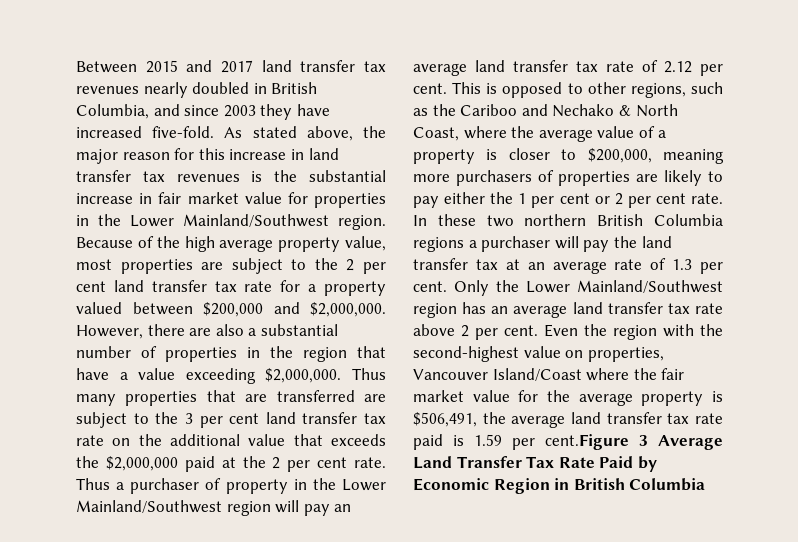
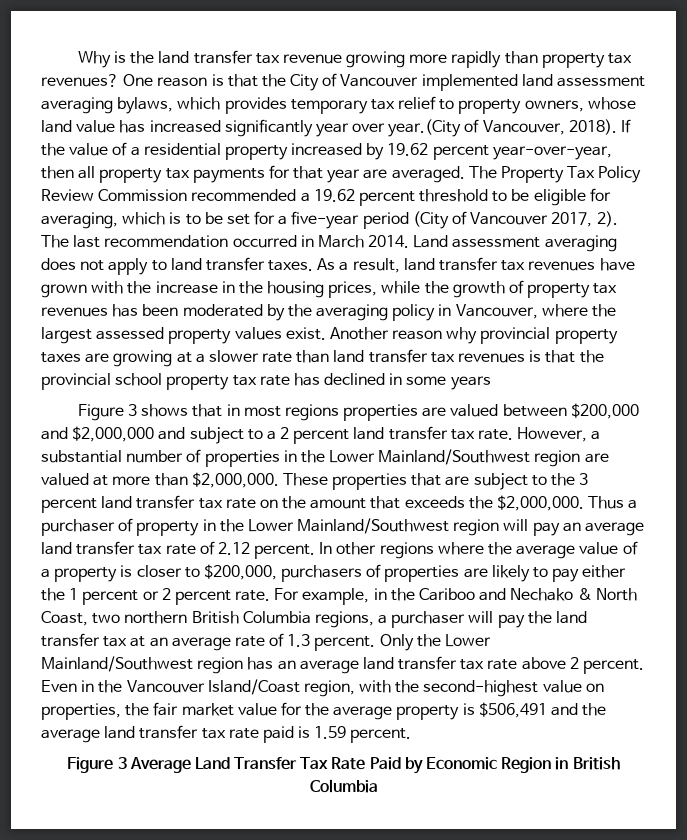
- Between 2015 and 2017 land transfer tax revenues nearly doubled in British Columbia, and since 2003 they have increased five-fold. As stated above, the major reason for this increase in land transfer tax revenues is the substantial increase in fair market value for properties in the Lower Mainland/Southwest region. Because of the high average property value, most properties are subject to the 2 per cent land transfer tax rate for a property valued between $200,000 and $2,000,000. However, there are also a substantial number of properties in the region that have a value exceeding $2,000,000. Thus many properties that are transferred are subject to the 3 per cent land transfer tax rate on the additional value that exceeds the $2,000,000 paid at the 2 per cent rate.
+ Why is the land transfer tax revenue growing more rapidly than property tax revenues? One reason is that the City of Vancouver implemented land assessment averaging bylaws, which provides temporary tax relief to property owners, whose land value has increased significantly year over year.(City of Vancouver, 2018). If the value of a residential property increased by 19.62 percent year-over-year, then all property tax payments for that year are averaged. The Property Tax Policy Review Commission recommended a 19.62 percent threshold to be eligible for averaging, which is to be set for a five-year period (City of Vancouver 2017, 2). The last recommendation occurred in March 2014. Land assessment averaging does not apply to land transfer taxes. As a result, land transfer tax revenues have grown with the increase in the housing prices, while the growth of property tax revenues has been moderated by the averaging policy in Vancouver, where the largest assessed property values exist. Another reason why provincial property taxes are growing at a slower rate than land transfer tax revenues is that the provincial school property tax rate has declined in some years
+ Figure 3 shows that in most regions properties are valued between $200,000 and $2,000,000 and subject to a 2 percent land transfer tax rate. However, a substantial number of properties in the Lower Mainland/Southwest region are valued at more than $2,000,000. These properties that are subject to the 3 percent land transfer tax rate on the amount that exceeds the $2,000,000.
- Thus a purchaser of property in the Lower Mainland/Southwest region will pay an average land transfer tax rate of 2.12 per cent. This is opposed to other regions, such as the Cariboo and Nechako & North Coast, where the average value of a property is closer to $200,000, meaning more purchasers of properties are likely to pay either the 1 per cent or 2 per cent rate. In these two northern British Columbia regions a purchaser will pay the land transfer tax at an average rate of 1.3 per cent.
+ Thus a purchaser of property in the Lower Mainland/Southwest region will pay an average land transfer tax rate of 2.12 percent. In other regions where the average value of a property is closer to $200,000, purchasers of properties are likely to pay either the 1 percent or 2 percent rate. For example, in the Cariboo and Nechako & North Coast, two northern British Columbia regions, a purchaser will pay the land transfer tax at an average rate of 1.3 percent.
- Only the Lower Mainland/Southwest region has an average land transfer tax rate above 2 per cent. Even the region with the second-highest value on properties, Vancouver Island/Coast where the fair market value for the average property is $506,491, the average land transfer tax rate paid is 1.59 per cent.Figure 3 Average Land Transfer Tax Rate Paid by Economic Region in British Columbia
+ Only the Lower Mainland/Southwest region has an average land transfer tax rate above 2 percent. Even in the Vancouver Island/Coast region, with the second-highest value on properties, the fair market value for the average property is $506,491 and the average land transfer tax rate paid is 1.59 percent.
+ Figure 3 Average Land Transfer Tax Rate Paid by Economic Region in British Columbia

